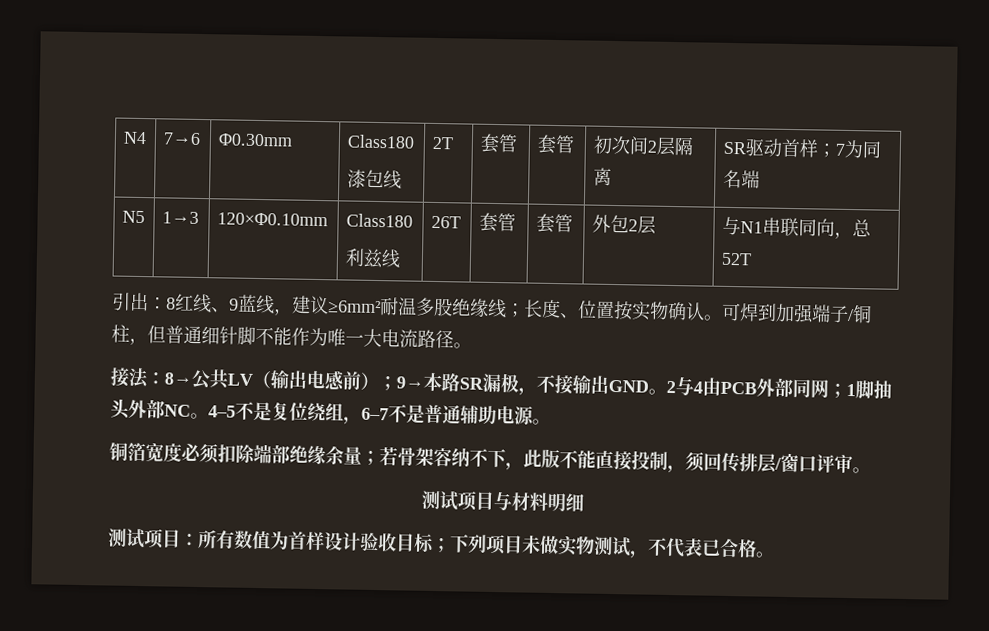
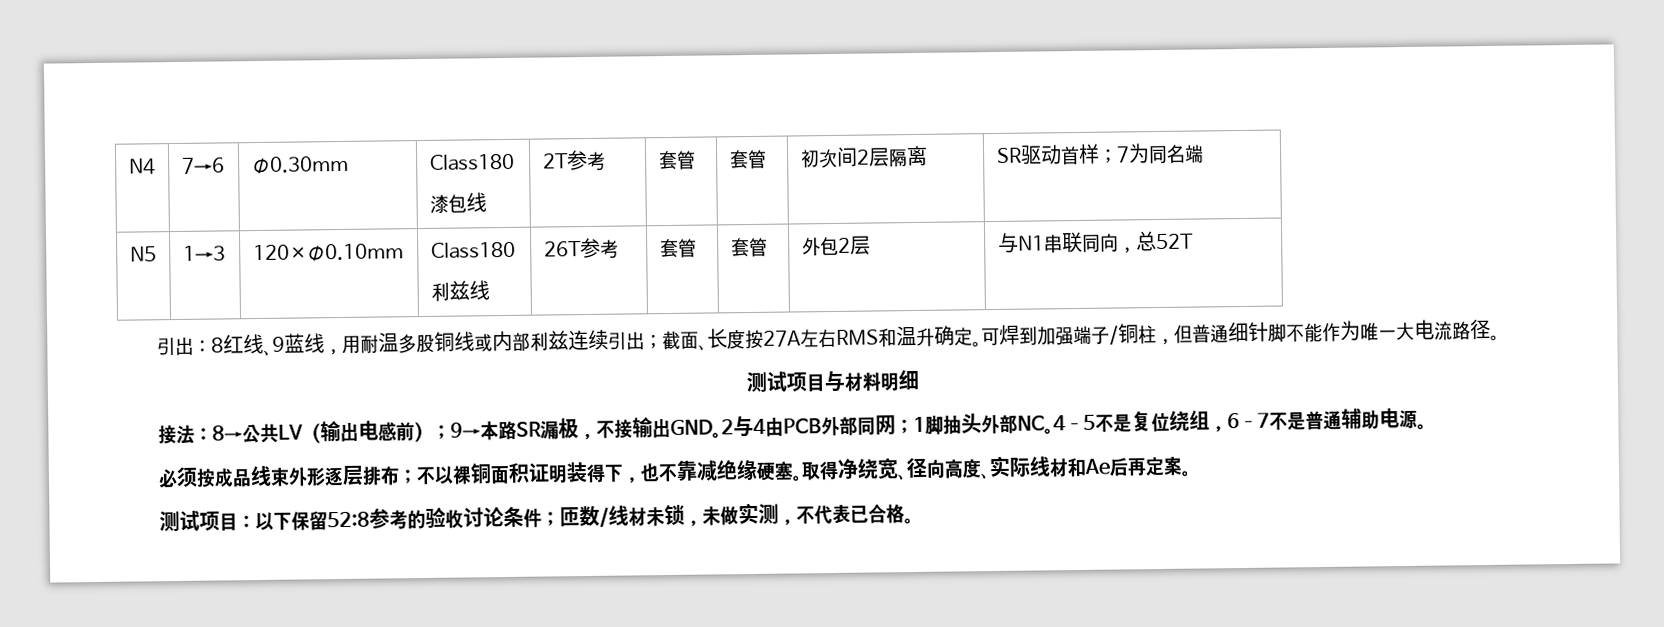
  N4 | 7→6 | Φ0.30mm | Class180
- 漆包线 | 2T | 套管 | 套管 | 初次间2层隔离 | SR驱动首样；7为同名端
+ 漆包线 | 2T参考 | 套管 | 套管 | 初次间2层隔离 | SR驱动首样；7为同名端
  N5 | 1→3 | 120×Φ0.10mm | Class180
- 利兹线 | 26T | 套管 | 套管 | 外包2层 | 与N1串联同向，总52T
+ 利兹线 | 26T参考 | 套管 | 套管 | 外包2层 | 与N1串联同向，总52T
- 引出：8红线、9蓝线，建议≥6mm²耐温多股绝缘线；长度、位置按实物确认。
+ 引出：8红线、9蓝线，用耐温多股铜线或内部利兹连续引出；截面、长度按27A左右RMS和温升确定。
+ 测试项目与材料明细
- 铜箔宽度必须扣除端部绝缘余量；若骨架容纳不下，此版不能直接投制，须回传排层/窗口评审。
- 测试项目与材料明细
- 测试项目：所有数值为首样设计验收目标；下列项目未做实物测试，不代表已合格。
+ 必须按成品线束外形逐层排布；不以裸铜面积证明装得下，也不靠减绝缘硬塞。取得净绕宽、径向高度、实际线材和Ae后再定案。
+ 测试项目：以下保留52:8参考的验收讨论条件；匝数/线材未锁，未做实测，不代表已合格。

